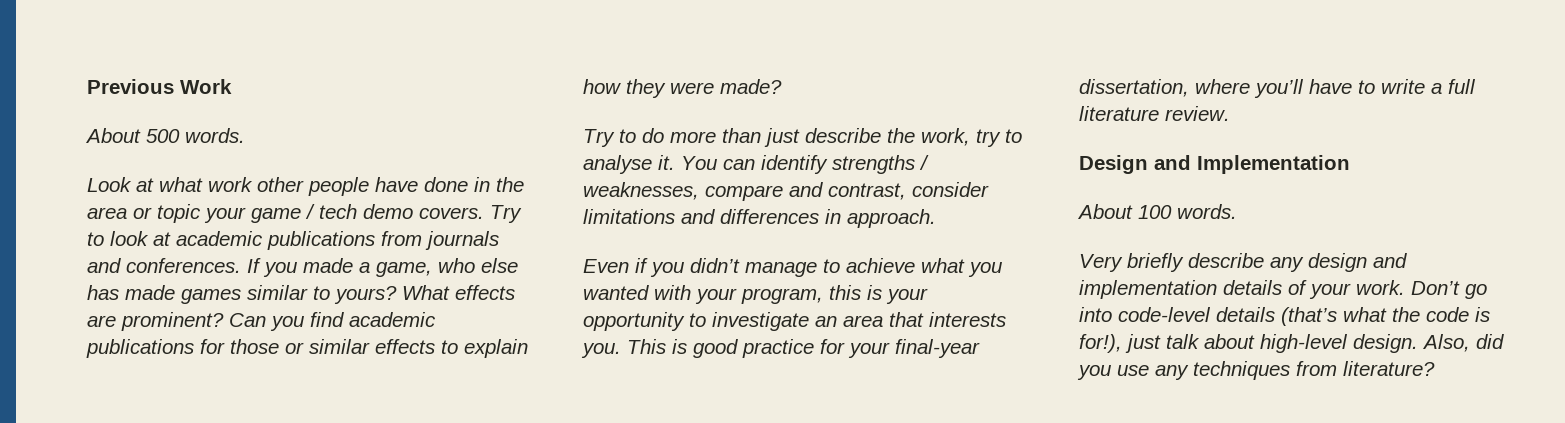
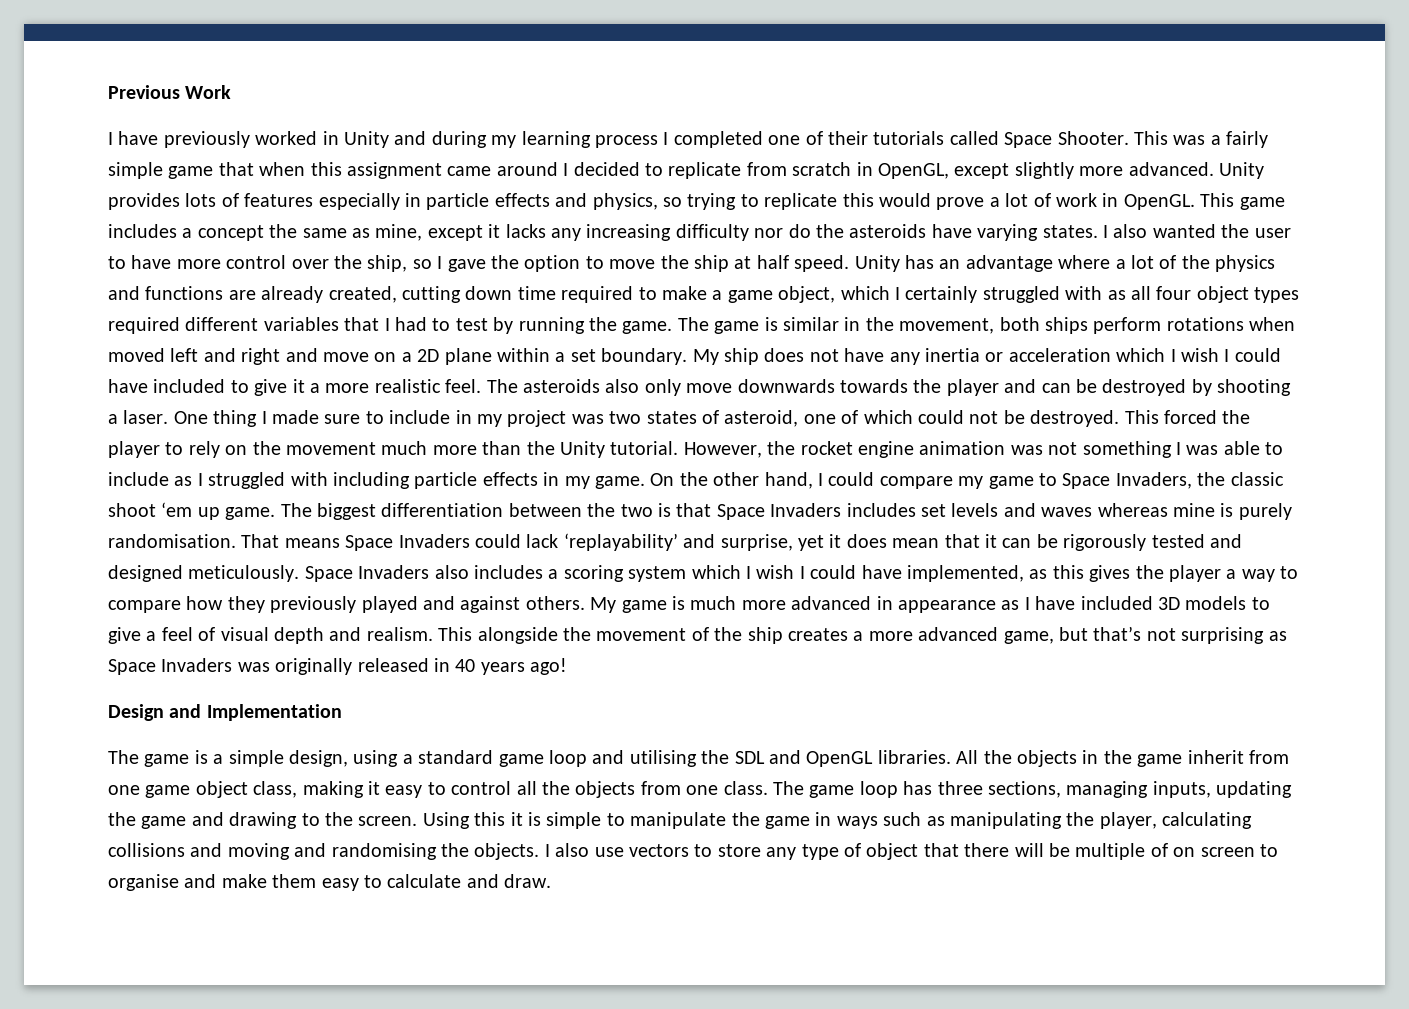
- About 500 words.
- Look at what work other people have done in the area or topic your game / tech demo covers. Try to look at academic publications from journals and conferences. If you made a game, who else has made games similar to yours? What effects are prominent? Can you find academic publications for those or similar effects to explain how they were made?
- Try to do more than just describe the work, try to analyse it. You can identify strengths / weaknesses, compare and contrast, consider limitations and differences in approach.
- Even if you didn’t manage to achieve what you wanted with your program, this is your opportunity to investigate an area that interests you. This is good practice for your final-year dissertation, where you’ll have to write a full literature review.
+ I have previously worked in Unity and during my learning process I completed one of their tutorials called Space Shooter. This was a fairly simple game that when this assignment came around I decided to replicate from scratch in OpenGL, except slightly more advanced. Unity provides lots of features especially in particle effects and physics, so trying to replicate this would prove a lot of work in OpenGL. This game includes a concept the same as mine, except it lacks any increasing difficulty nor do the asteroids have varying states. I also wanted the user to have more control over the ship, so I gave the option to move the ship at half speed. Unity has an advantage where a lot of the physics and functions are already created, cutting down time required to make a game object, which I certainly struggled with as all four object types required different variables that I had to test by running the game. The game is similar in the movement, both ships perform rotations when moved left and right and move on a 2D plane within a set boundary. My ship does not have any inertia or acceleration which I wish I could have included to give it a more realistic feel. The asteroids also only move downwards towards the player and can be destroyed by shooting a laser. One thing I made sure to include in my project was two states of asteroid, one of which could not be destroyed. This forced the player to rely on the movement much more than the Unity tutorial. However, the rocket engine animation was not something I was able to include as I struggled with including particle effects in my game. On the other hand, I could compare my game to Space Invaders, the classic shoot ‘em up game. The biggest differentiation between the two is that Space Invaders includes set levels and waves whereas mine is purely randomisation. That means Space Invaders could lack ‘replayability’ and surprise, yet it does mean that it can be rigorously tested and designed meticulously. Space Invaders also includes a scoring system which I wish I could have implemented, as this gives the player a way to compare how they previously played and against others. My game is much more advanced in appearance as I have included 3D models to give a feel of visual depth and realism. This alongside the movement of the ship creates a more advanced game, but that’s not surprising as Space Invaders was originally released in 40 years ago!
  Design and Implementation
- About 100 words.
- Very briefly describe any design and implementation details of your work. Don’t go into code-level details (that’s what the code is for!), just talk about high-level design. Also, did you use any techniques from literature?
+ The game is a simple design, using a standard game loop and utilising the SDL and OpenGL libraries. All the objects in the game inherit from one game object class, making it easy to control all the objects from one class. The game loop has three sections, managing inputs, updating the game and drawing to the screen. Using this it is simple to manipulate the game in ways such as manipulating the player, calculating collisions and moving and randomising the objects. I also use vectors to store any type of object that there will be multiple of on screen to organise and make them easy to calculate and draw.

